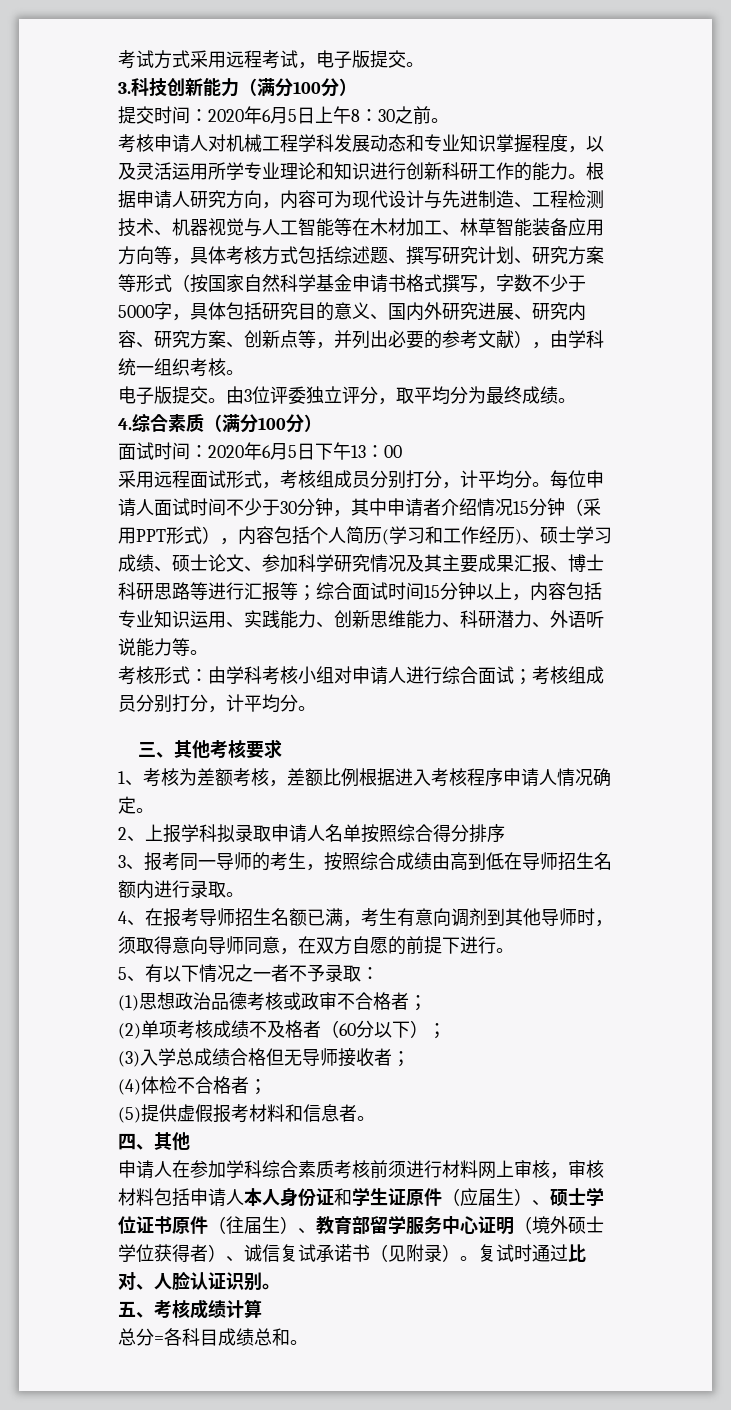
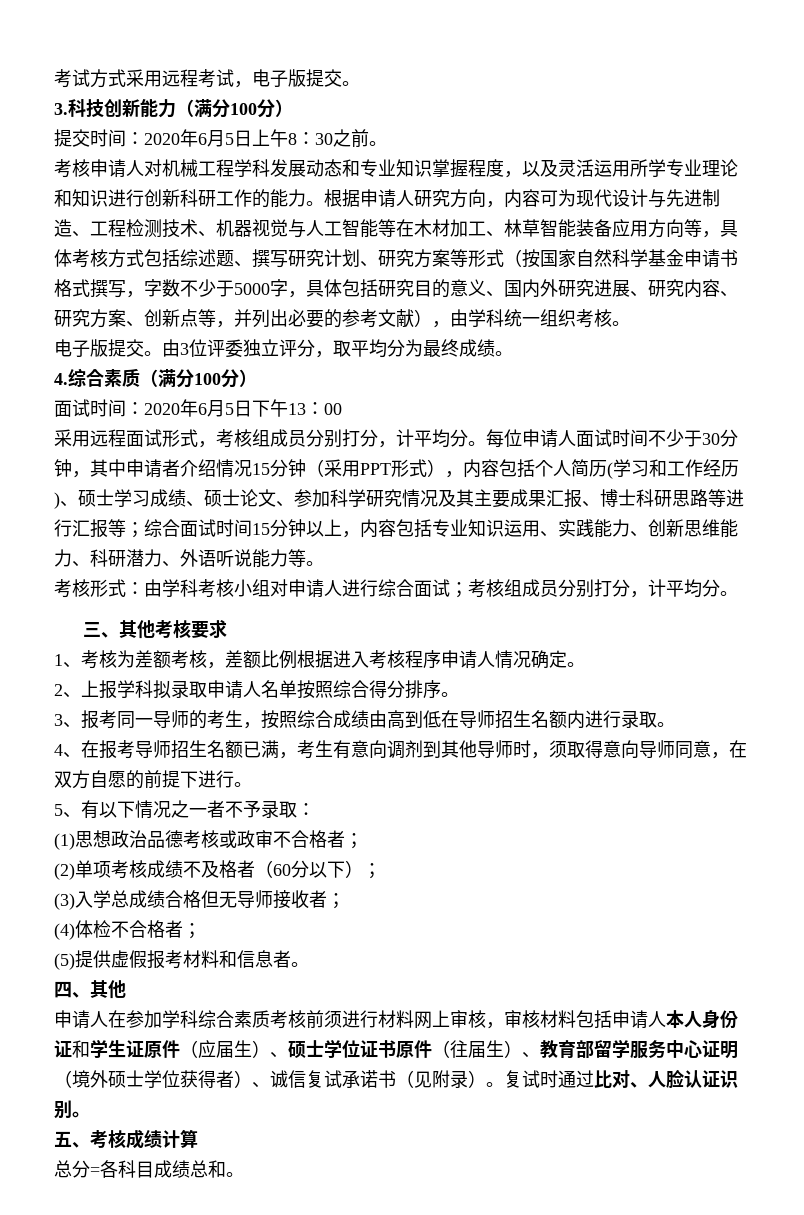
- 2、上报学科拟录取申请人名单按照综合得分排序
+ 2、上报学科拟录取申请人名单按照综合得分排序。

